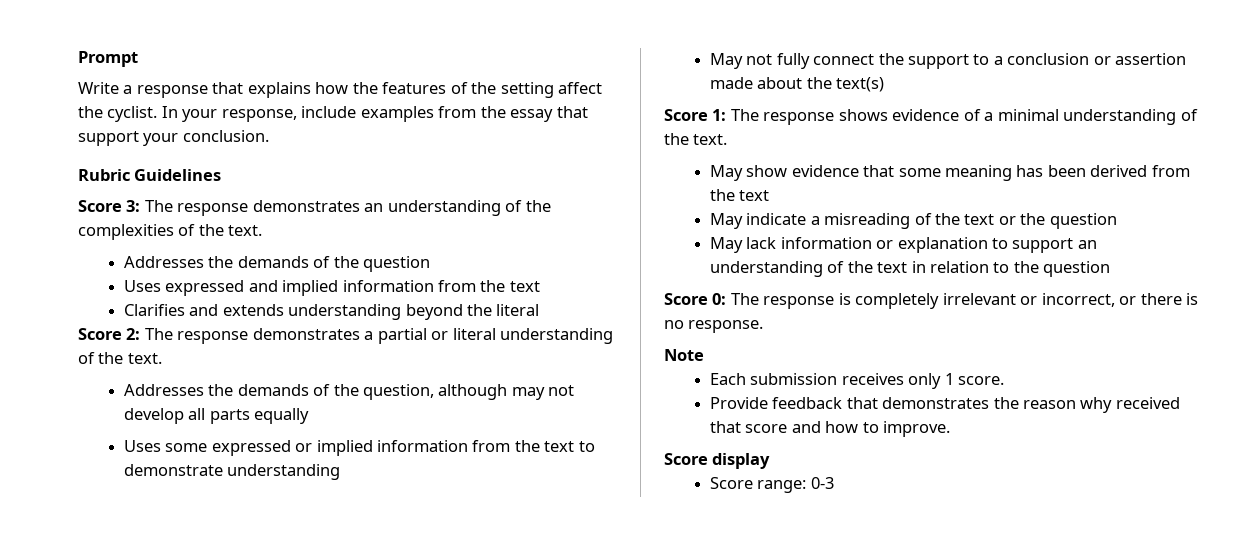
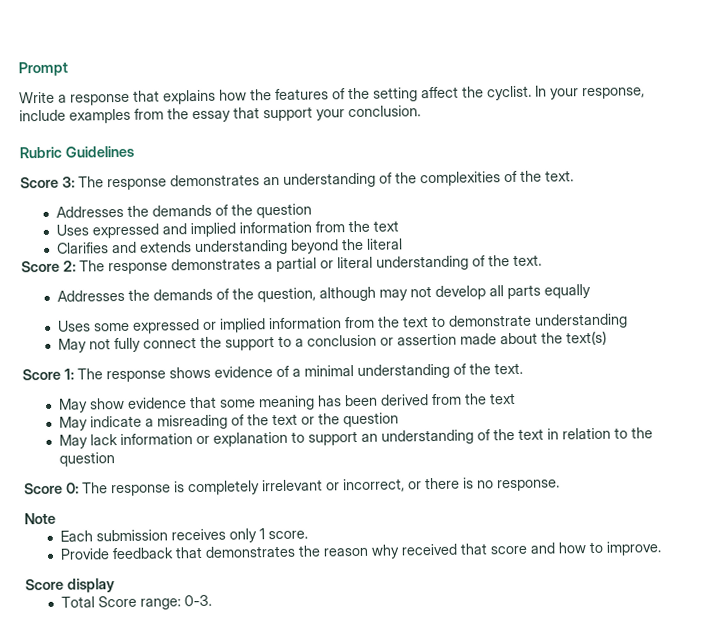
- Score range: 0-3
+ Total Score range: 0-3.

